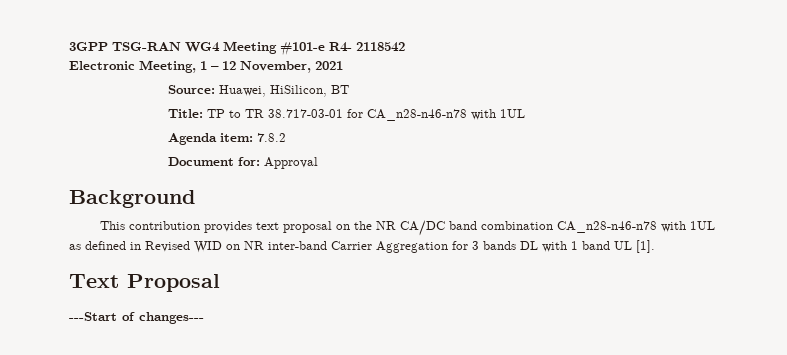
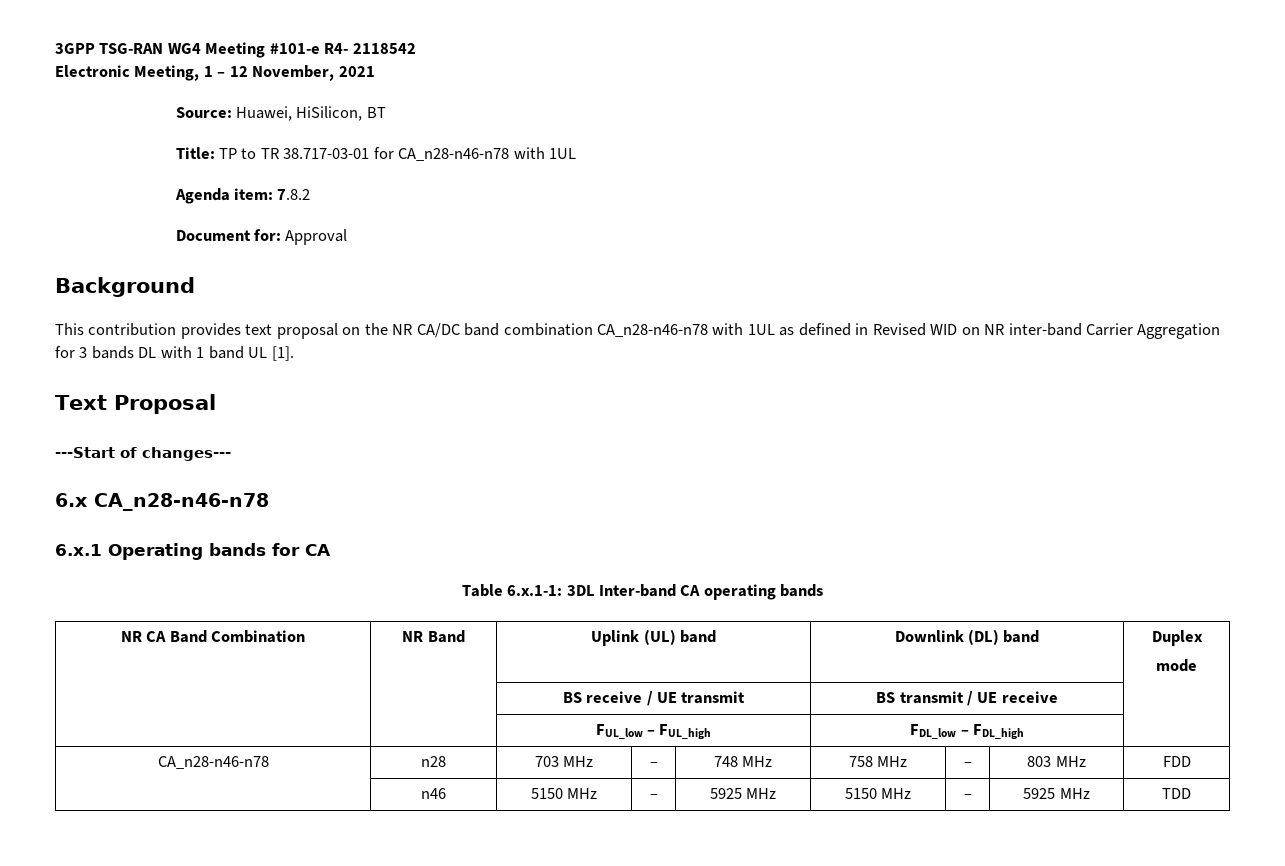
+ 6.x CA_n28-n46-n78
+ 6.x.1 Operating bands for CA
+ Table 6.x.1-1: 3DL Inter-band CA operating bands
+ NR CA Band Combination | NR Band | Uplink (UL) band | Downlink (DL) band | Duplex
+ mode
+ | | BS receive / UE transmit | BS transmit / UE receive |
+ | | FUL_low – FUL_high | FDL_low – FDL_high |
+ CA_n28-n46-n78 | n28 | 703 MHz | – | 748 MHz | 758 MHz | – | 803 MHz | FDD
+ | n46 | 5150 MHz | – | 5925 MHz | 5150 MHz | – | 5925 MHz | TDD

